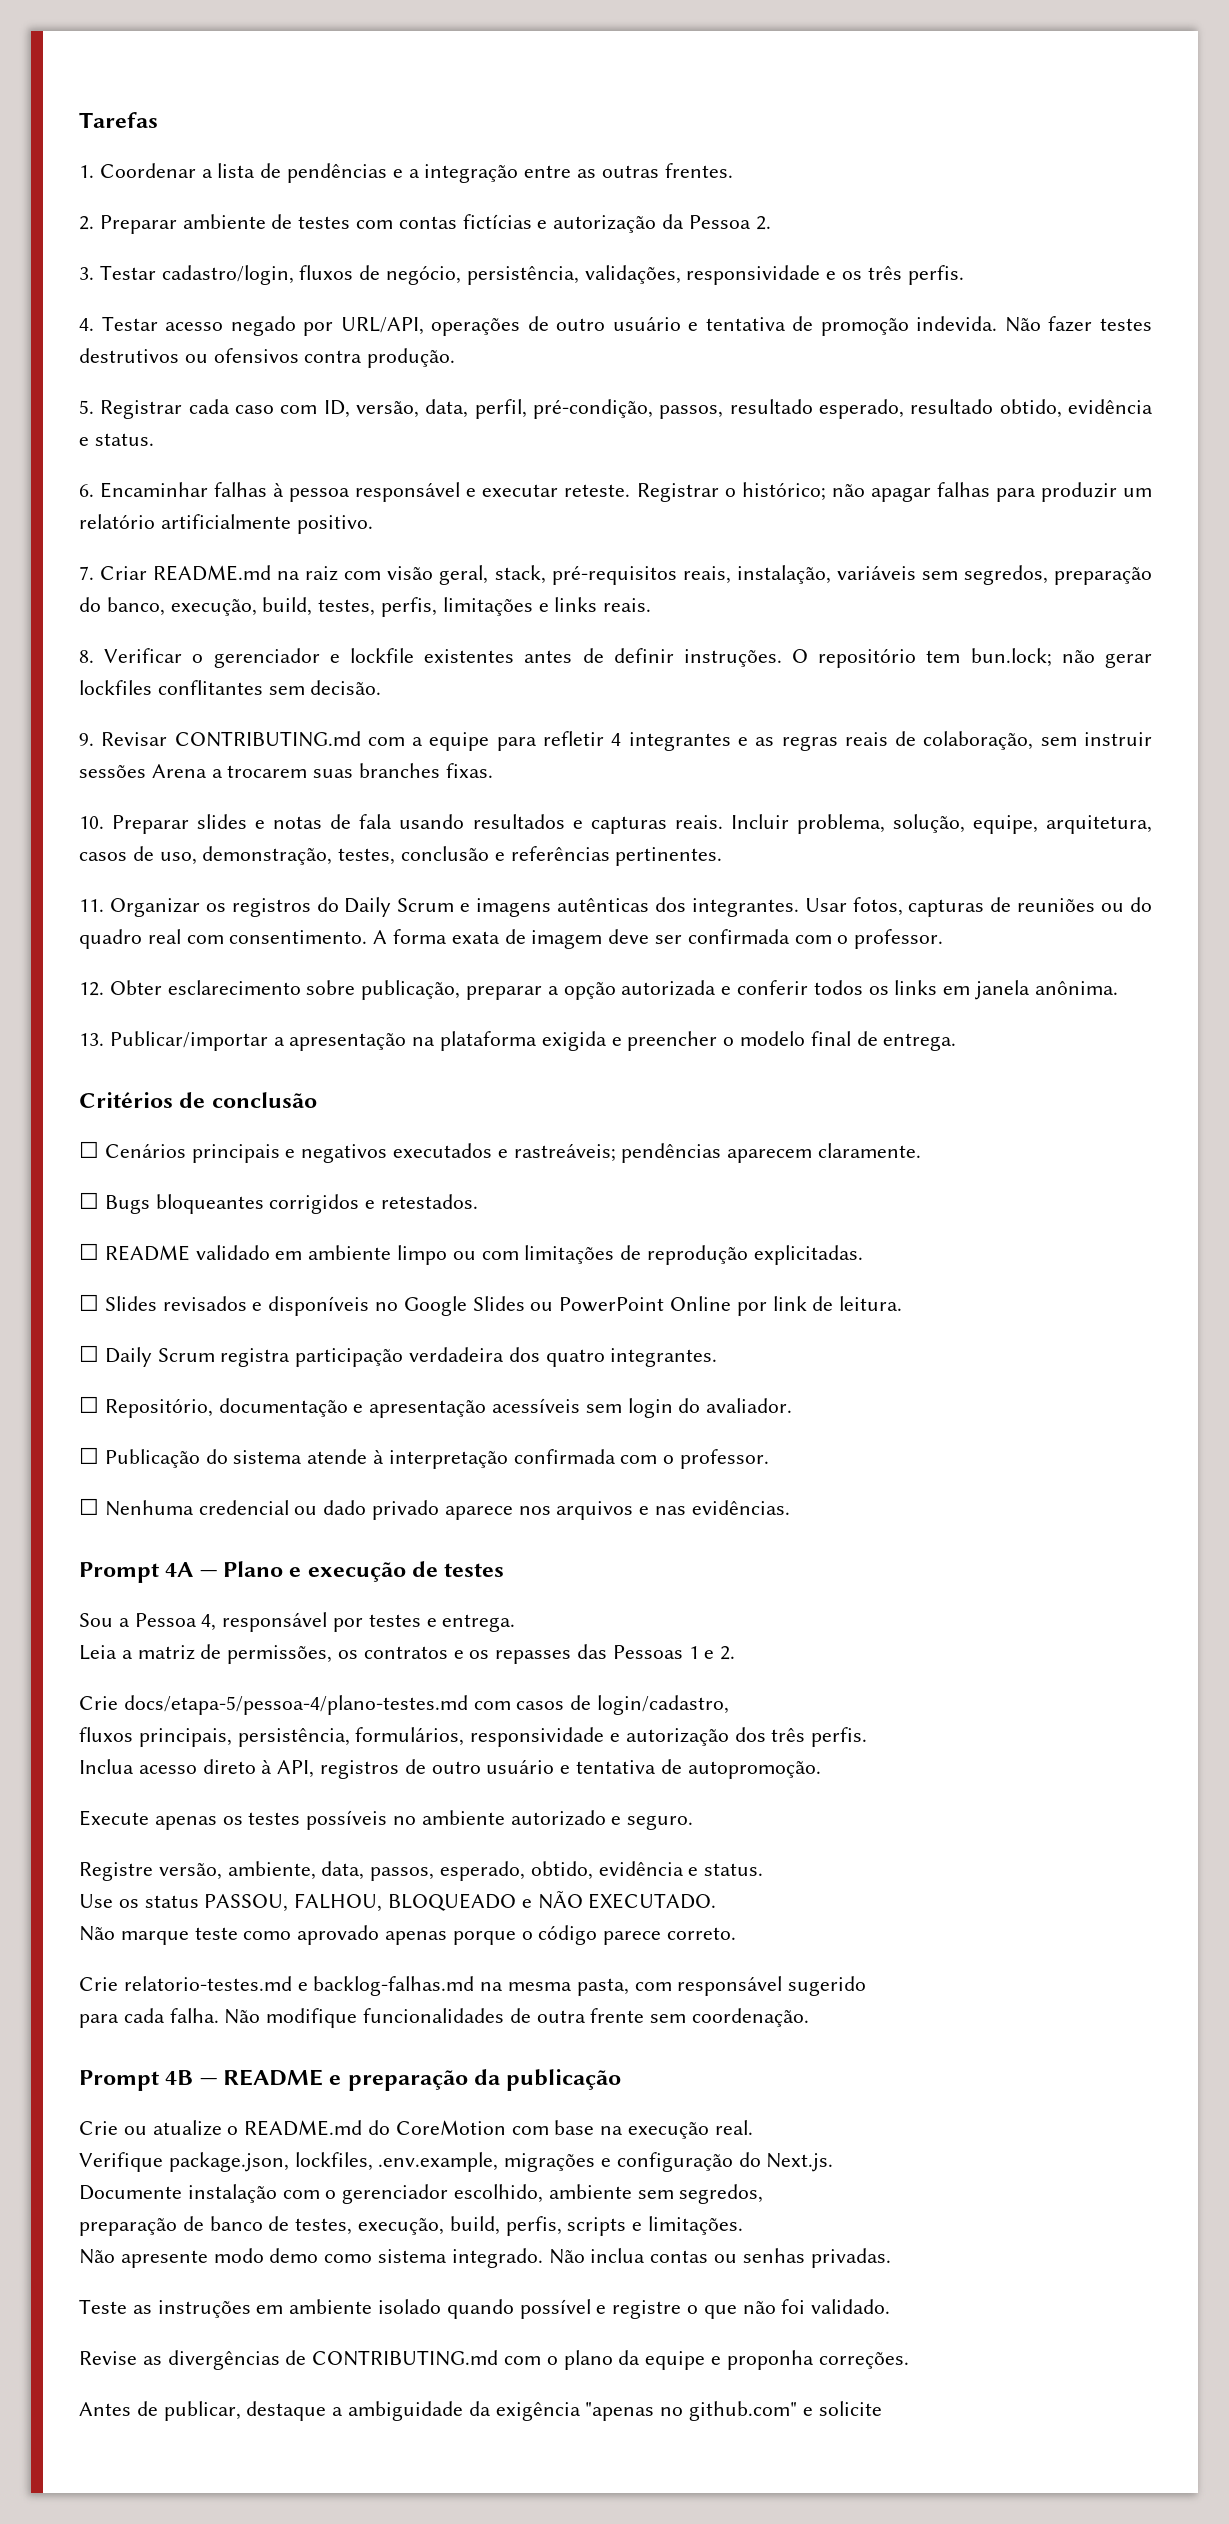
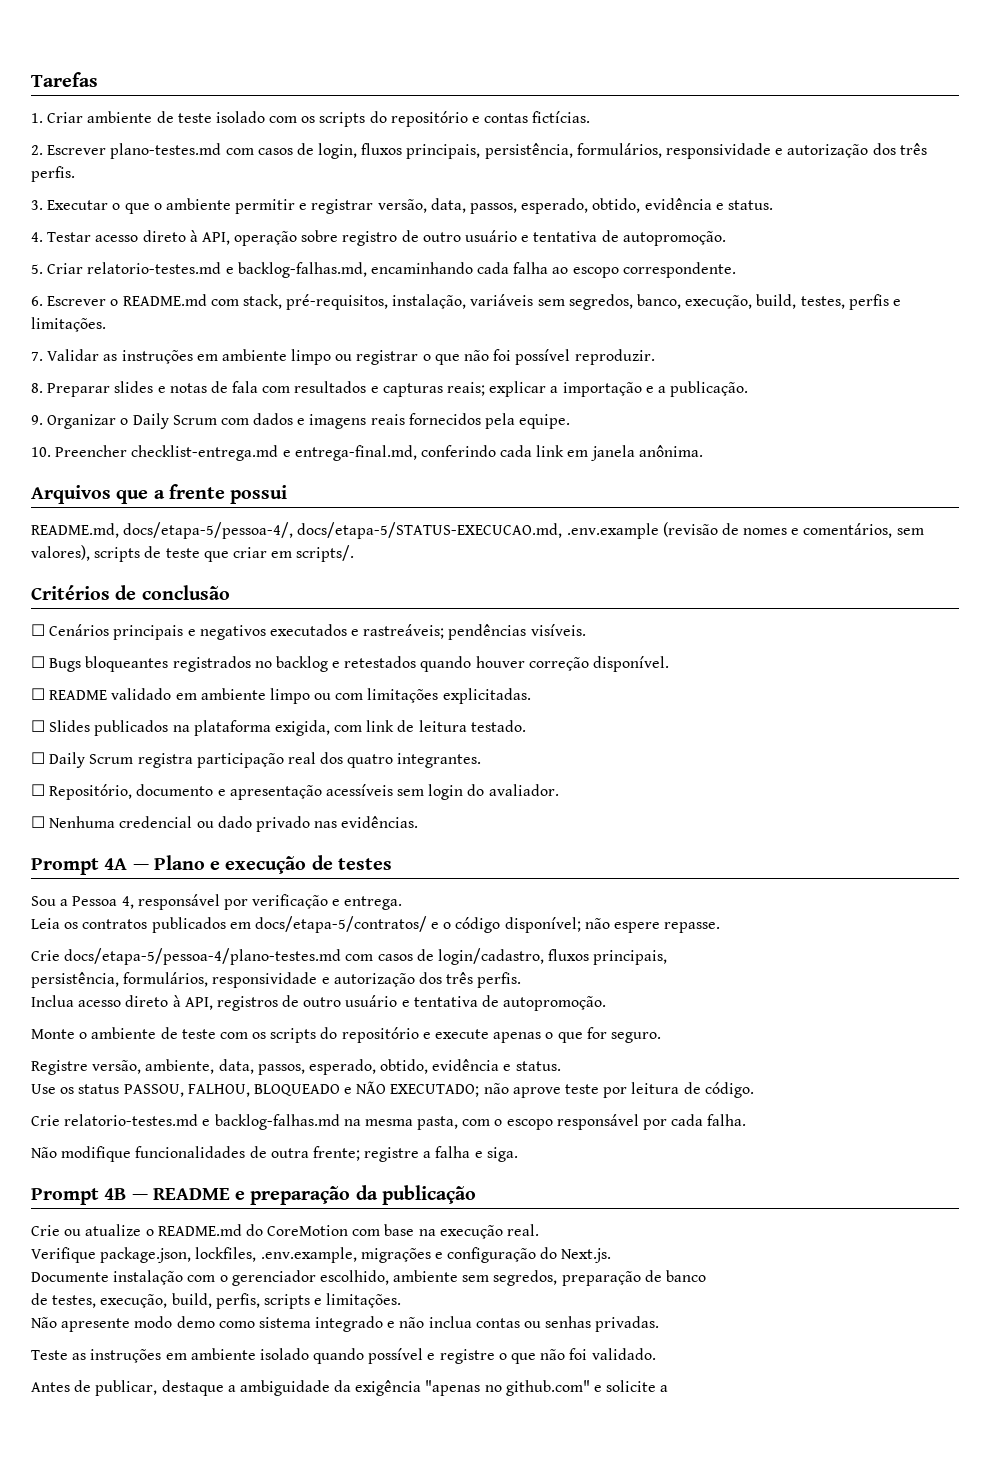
- 1. Coordenar a lista de pendências e a integração entre as outras frentes.
- 2. Preparar ambiente de testes com contas fictícias e autorização da Pessoa 2.
- 3. Testar cadastro/login, fluxos de negócio, persistência, validações, responsividade e os três perfis.
- 4. Testar acesso negado por URL/API, operações de outro usuário e tentativa de promoção indevida. Não fazer testes destrutivos ou ofensivos contra produção.
- 5. Registrar cada caso com ID, versão, data, perfil, pré-condição, passos, resultado esperado, resultado obtido, evidência e status.
- 6. Encaminhar falhas à pessoa responsável e executar reteste. Registrar o histórico; não apagar falhas para produzir um relatório artificialmente positivo.
- 7. Criar README.md na raiz com visão geral, stack, pré-requisitos reais, instalação, variáveis sem segredos, preparação do banco, execução, build, testes, perfis, limitações e links reais.
- 8. Verificar o gerenciador e lockfile existentes antes de definir instruções. O repositório tem bun.lock; não gerar lockfiles conflitantes sem decisão.
- 9. Revisar CONTRIBUTING.md com a equipe para refletir 4 integrantes e as regras reais de colaboração, sem instruir sessões Arena a trocarem suas branches fixas.
- 10. Preparar slides e notas de fala usando resultados e capturas reais. Incluir problema, solução, equipe, arquitetura, casos de uso, demonstração, testes, conclusão e referências pertinentes.
- 11. Organizar os registros do Daily Scrum e imagens autênticas dos integrantes. Usar fotos, capturas de reuniões ou do quadro real com consentimento. A forma exata de imagem deve ser confirmada com o professor.
- 12. Obter esclarecimento sobre publicação, preparar a opção autorizada e conferir todos os links em janela anônima.
- 13. Publicar/importar a apresentação na plataforma exigida e preencher o modelo final de entrega.
+ 1. Criar ambiente de teste isolado com os scripts do repositório e contas fictícias.
+ 2. Escrever plano-testes.md com casos de login, fluxos principais, persistência, formulários, responsividade e autorização dos três perfis.
+ 3. Executar o que o ambiente permitir e registrar versão, data, passos, esperado, obtido, evidência e status.
+ 4. Testar acesso direto à API, operação sobre registro de outro usuário e tentativa de autopromoção.
+ 5. Criar relatorio-testes.md e backlog-falhas.md, encaminhando cada falha ao escopo correspondente.
+ 6. Escrever o README.md com stack, pré-requisitos, instalação, variáveis sem segredos, banco, execução, build, testes, perfis e limitações.
+ 7. Validar as instruções em ambiente limpo ou registrar o que não foi possível reproduzir.
+ 8. Preparar slides e notas de fala com resultados e capturas reais; explicar a importação e a publicação.
+ 9. Organizar o Daily Scrum com dados e imagens reais fornecidos pela equipe.
+ 10. Preencher checklist-entrega.md e entrega-final.md, conferindo cada link em janela anônima.
+ Arquivos que a frente possui
+ README.md, docs/etapa-5/pessoa-4/, docs/etapa-5/STATUS-EXECUCAO.md, .env.example (revisão de nomes e comentários, sem valores), scripts de teste que criar em scripts/.
- ☐ Cenários principais e negativos executados e rastreáveis; pendências aparecem claramente.
+ ☐ Cenários principais e negativos executados e rastreáveis; pendências visíveis.
- ☐ Bugs bloqueantes corrigidos e retestados.
+ ☐ Bugs bloqueantes registrados no backlog e retestados quando houver correção disponível.
- ☐ README validado em ambiente limpo ou com limitações de reprodução explicitadas.
+ ☐ README validado em ambiente limpo ou com limitações explicitadas.
- ☐ Slides revisados e disponíveis no Google Slides ou PowerPoint Online por link de leitura.
+ ☐ Slides publicados na plataforma exigida, com link de leitura testado.
- ☐ Daily Scrum registra participação verdadeira dos quatro integrantes.
+ ☐ Daily Scrum registra participação real dos quatro integrantes.
- ☐ Repositório, documentação e apresentação acessíveis sem login do avaliador.
+ ☐ Repositório, documento e apresentação acessíveis sem login do avaliador.
- ☐ Publicação do sistema atende à interpretação confirmada com o professor.
- ☐ Nenhuma credencial ou dado privado aparece nos arquivos e nas evidências.
+ ☐ Nenhuma credencial ou dado privado nas evidências.
- Sou a Pessoa 4, responsável por testes e entrega.
+ Sou a Pessoa 4, responsável por verificação e entrega.
- Leia a matriz de permissões, os contratos e os repasses das Pessoas 1 e 2.
+ Leia os contratos publicados em docs/etapa-5/contratos/ e o código disponível; não espere repasse.
- Crie docs/etapa-5/pessoa-4/plano-testes.md com casos de login/cadastro,
- fluxos principais, persistência, formulários, responsividade e autorização dos três perfis.
+ Crie docs/etapa-5/pessoa-4/plano-testes.md com casos de login/cadastro, fluxos principais,
+ persistência, formulários, responsividade e autorização dos três perfis.
- Execute apenas os testes possíveis no ambiente autorizado e seguro.
+ Monte o ambiente de teste com os scripts do repositório e execute apenas o que for seguro.
- Use os status PASSOU, FALHOU, BLOQUEADO e NÃO EXECUTADO.
- Não marque teste como aprovado apenas porque o código parece correto.
+ Use os status PASSOU, FALHOU, BLOQUEADO e NÃO EXECUTADO; não aprove teste por leitura de código.
- Crie relatorio-testes.md e backlog-falhas.md na mesma pasta, com responsável sugerido
- para cada falha. Não modifique funcionalidades de outra frente sem coordenação.
+ Crie relatorio-testes.md e backlog-falhas.md na mesma pasta, com o escopo responsável por cada falha.
+ Não modifique funcionalidades de outra frente; registre a falha e siga.
- Documente instalação com o gerenciador escolhido, ambiente sem segredos,
- preparação de banco de testes, execução, build, perfis, scripts e limitações.
+ Documente instalação com o gerenciador escolhido, ambiente sem segredos, preparação de banco
+ de testes, execução, build, perfis, scripts e limitações.
- Não apresente modo demo como sistema integrado. Não inclua contas ou senhas privadas.
+ Não apresente modo demo como sistema integrado e não inclua contas ou senhas privadas.
- Revise as divergências de CONTRIBUTING.md com o plano da equipe e proponha correções.
- Antes de publicar, destaque a ambiguidade da exigência "apenas no github.com" e solicite
+ Antes de publicar, destaque a ambiguidade da exigência "apenas no github.com" e solicite a

